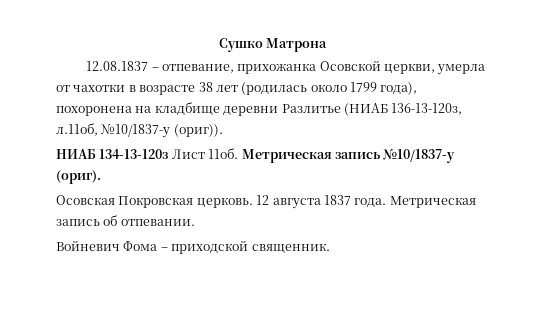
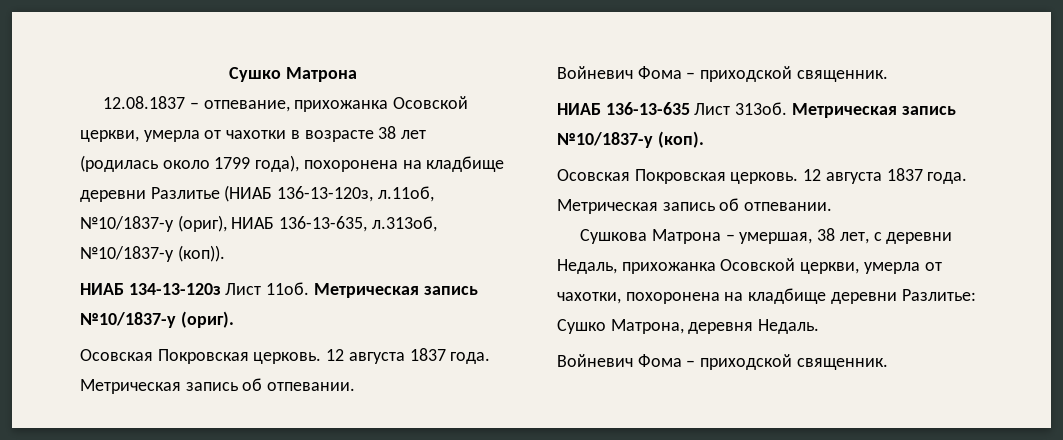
- 12.08.1837 – отпевание, прихожанка Осовской церкви, умерла от чахотки в возрасте 38 лет (родилась около 1799 года), похоронена на кладбище деревни Разлитье (НИАБ 136-13-120з, л.11об, №10/1837-у (ориг)).
+ 12.08.1837 – отпевание, прихожанка Осовской церкви, умерла от чахотки в возрасте 38 лет (родилась около 1799 года), похоронена на кладбище деревни Разлитье (НИАБ 136-13-120з, л.11об, №10/1837-у (ориг), НИАБ 136-13-635, л.313об, №10/1837-у (коп)).
+ НИАБ 136-13-635 Лист 313об. Метрическая запись №10/1837-у (коп).
+ Осовская Покровская церковь. 12 августа 1837 года. Метрическая запись об отпевании.
+ Сушкова Матрона – умершая, 38 лет, с деревни Недаль, прихожанка Осовской церкви, умерла от чахотки, похоронена на кладбище деревни Разлитье: Сушко Матрона, деревня Недаль.
+ Войневич Фома – приходской священник.

